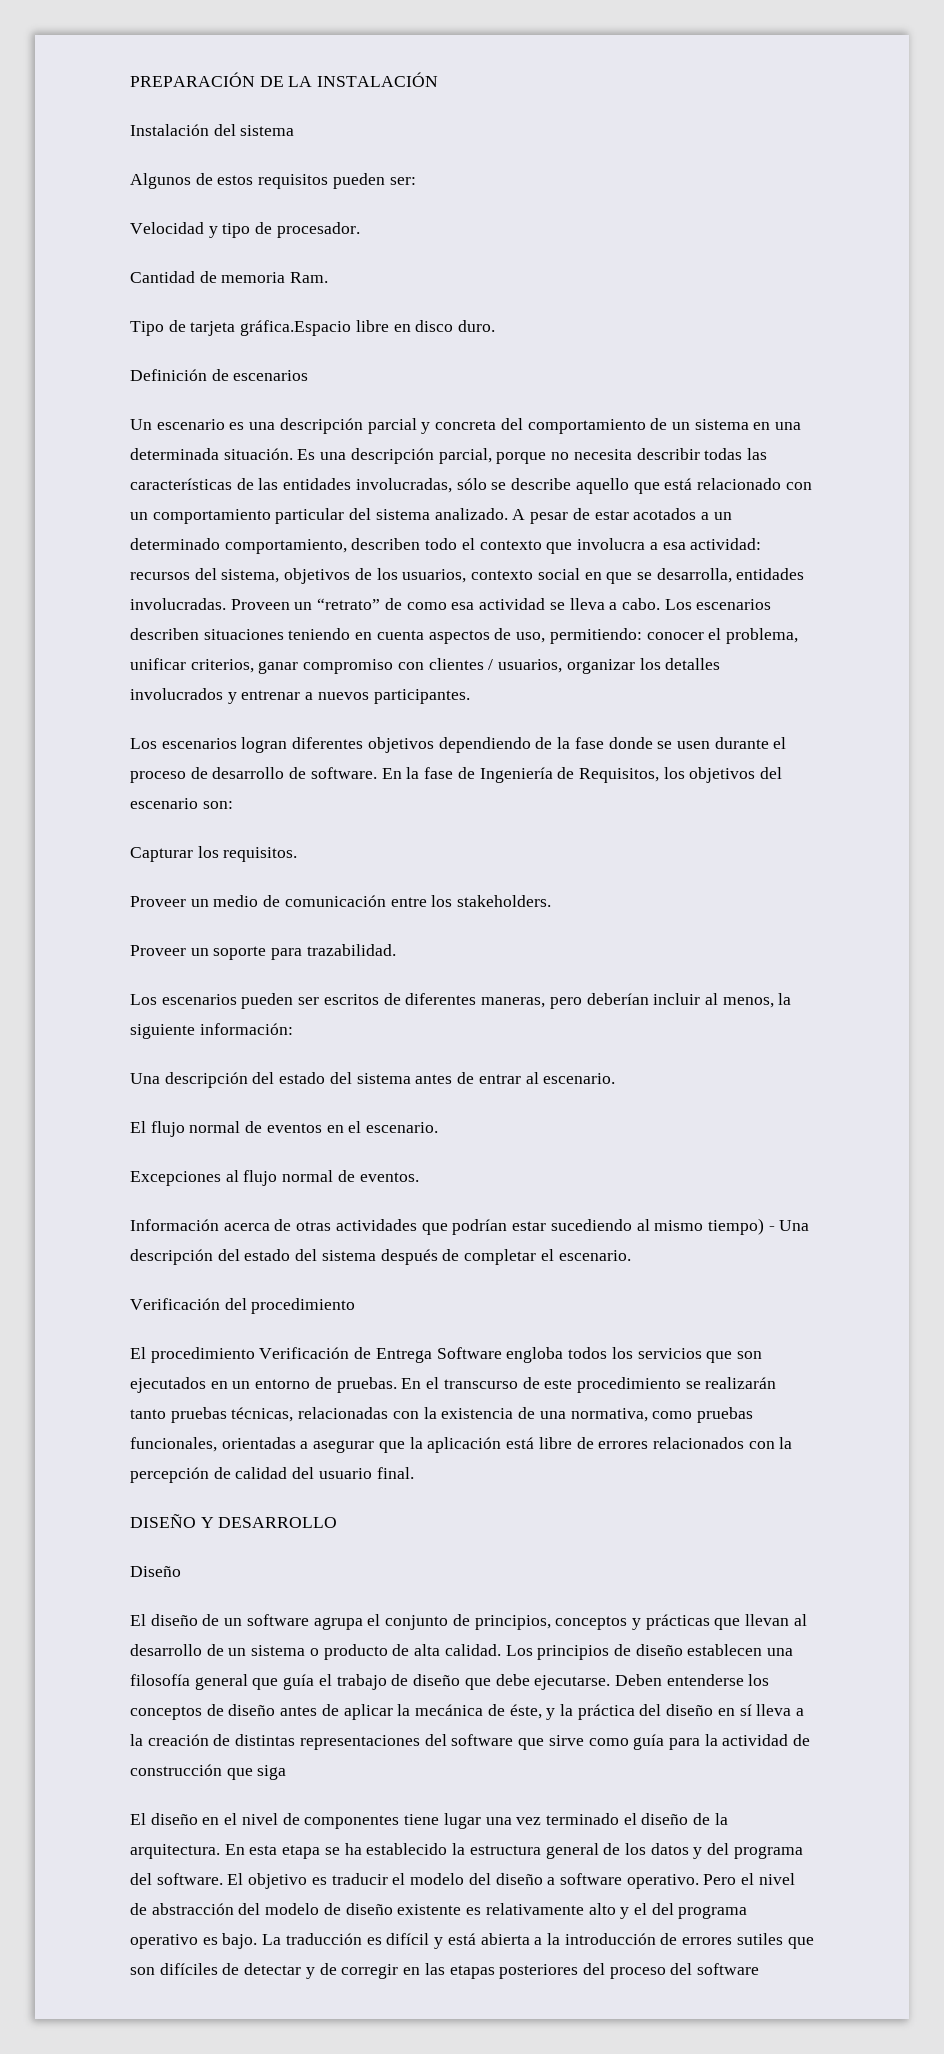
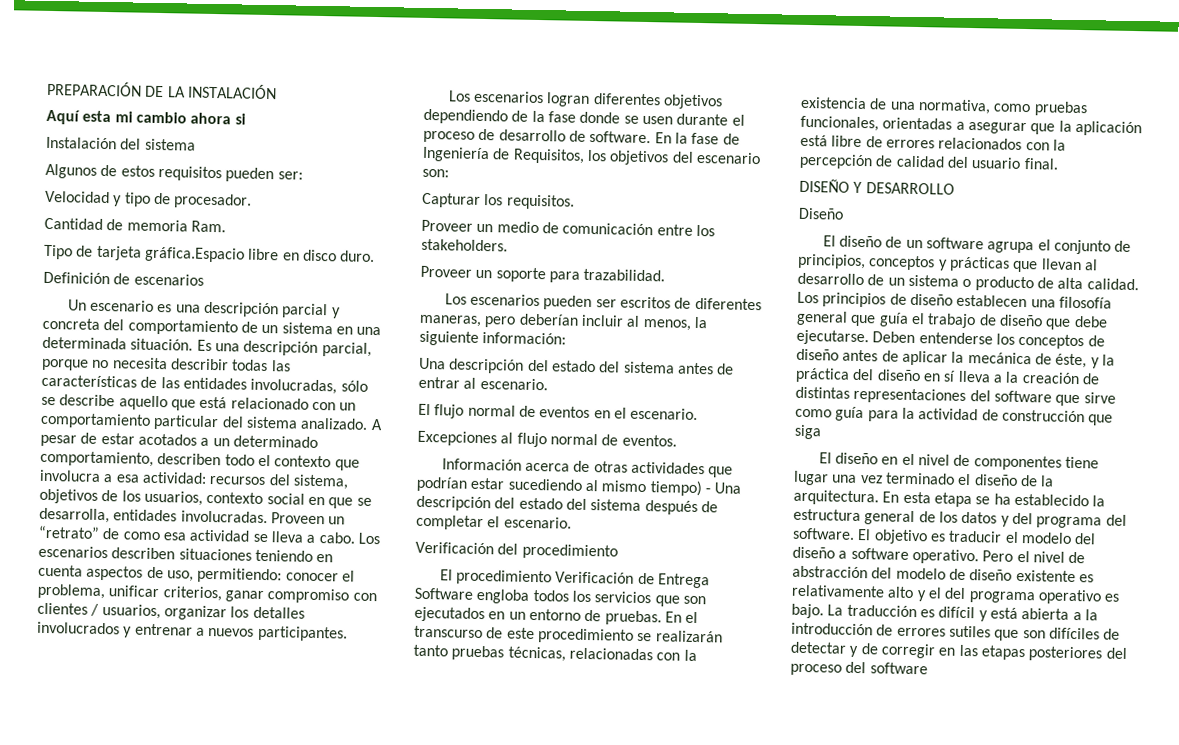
+ Aquí esta mi cambio ahora si

